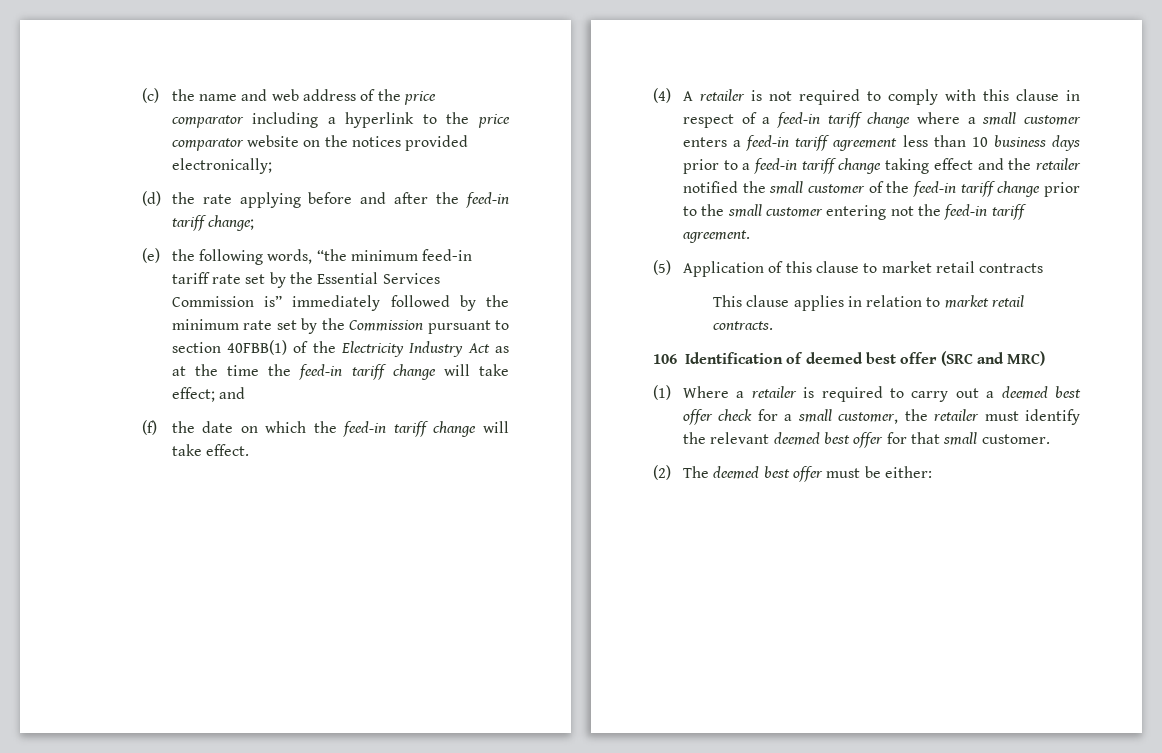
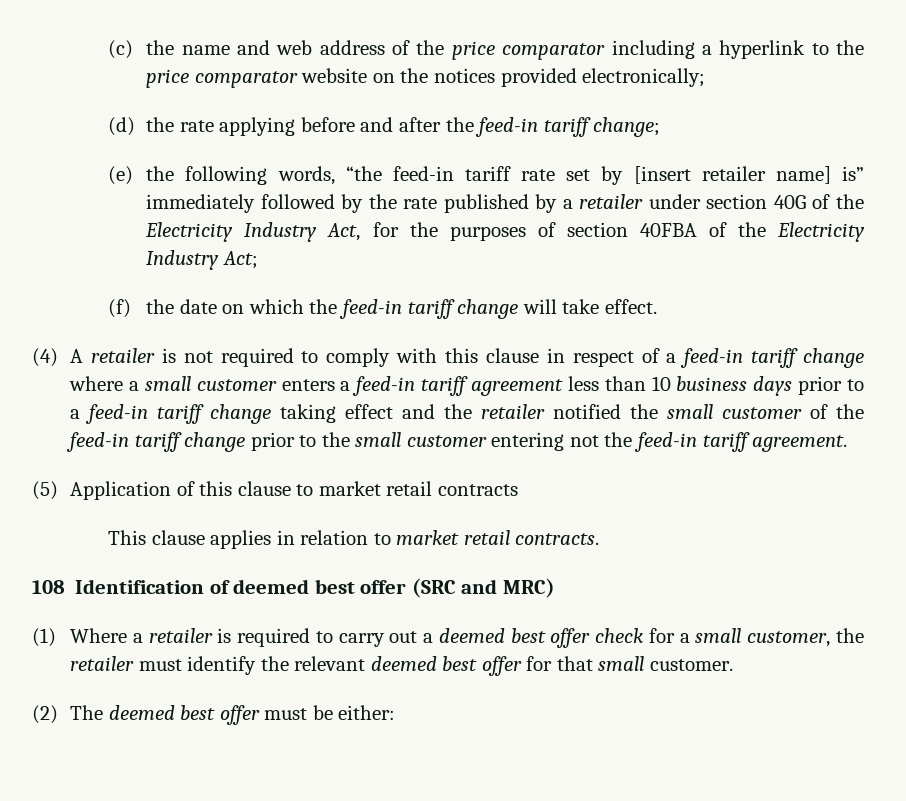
- (e) the following words, “the minimum feed-in tariff rate set by the Essential Services Commission is” immediately followed by the minimum rate set by the Commission pursuant to section 40FBB(1) of the Electricity Industry Act as at the time the feed-in tariff change will take effect; and
+ (e) the following words, “the feed-in tariff rate set by [insert retailer name] is” immediately followed by the rate published by a retailer under section 40G of the Electricity Industry Act, for the purposes of section 40FBA of the Electricity Industry Act;
- 106 Identification of deemed best offer (SRC and MRC)
+ 108 Identification of deemed best offer (SRC and MRC)

